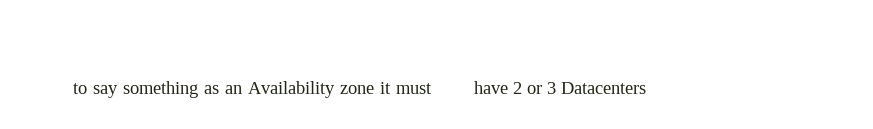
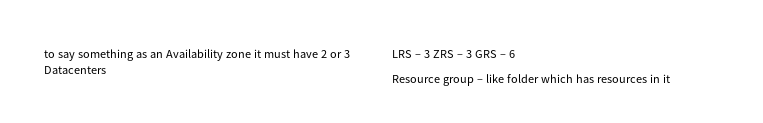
+ LRS – 3 ZRS – 3 GRS – 6
+ Resource group – like folder which has resources in it

